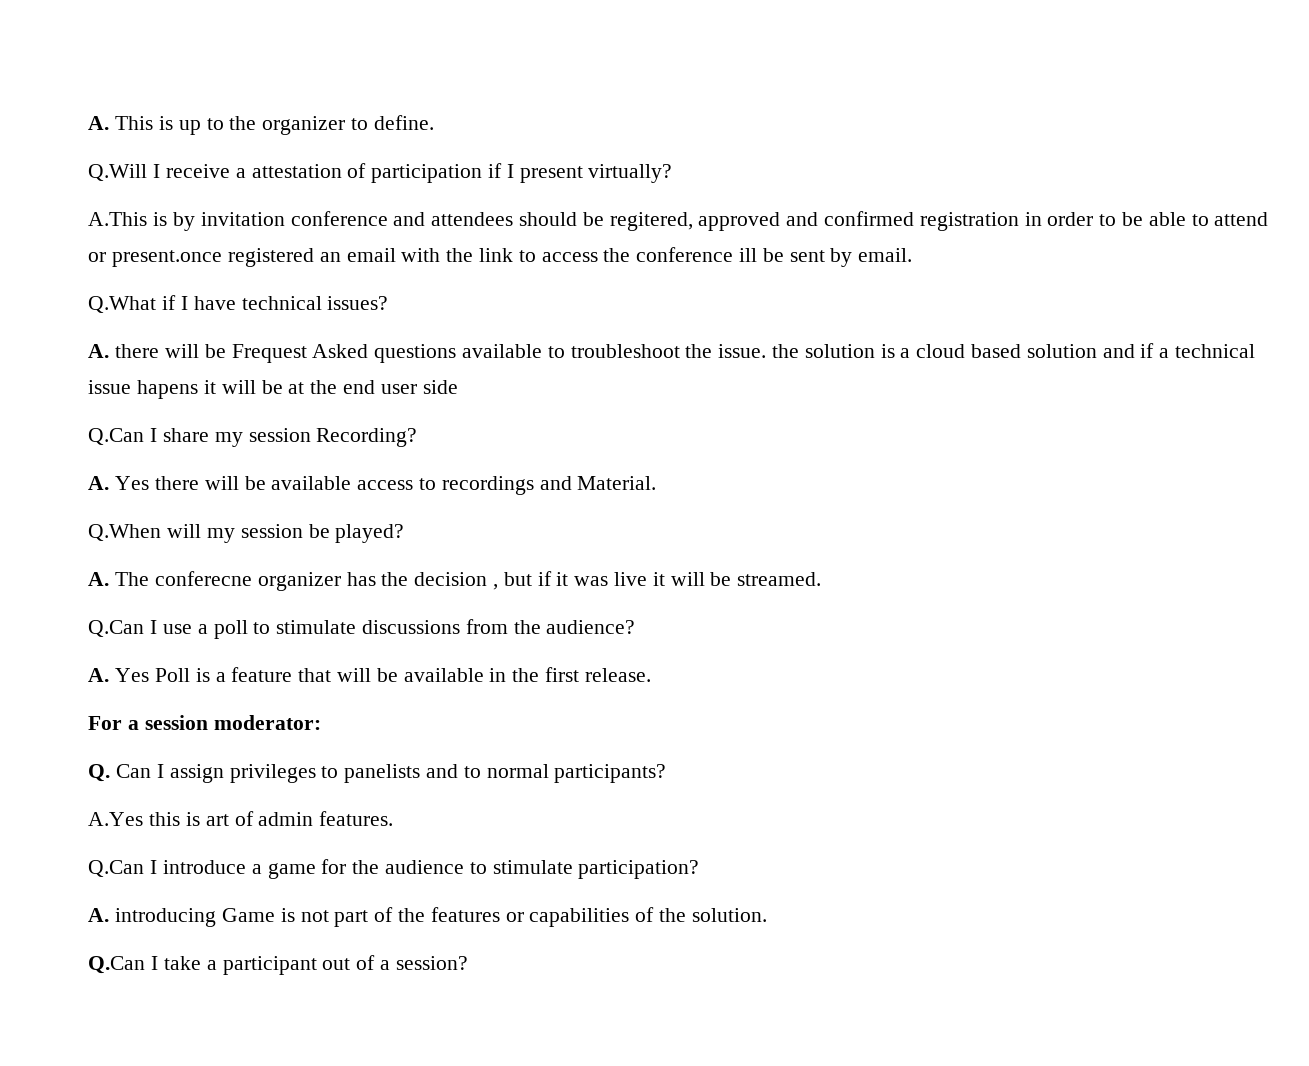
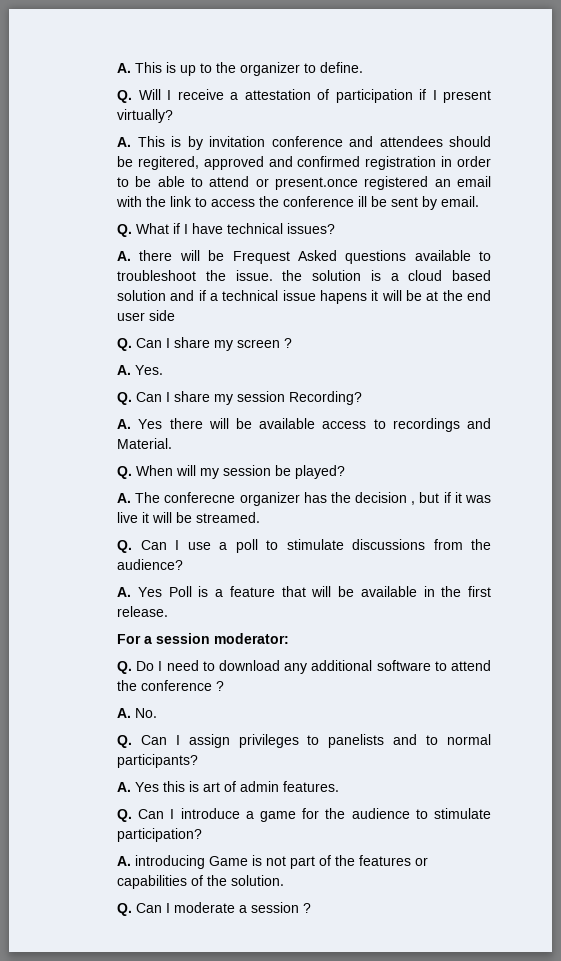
- Q.Will I receive a attestation of participation if I present virtually?
+ Q. Will I receive a attestation of participation if I present virtually?
- A.This is by invitation conference and attendees should be regitered, approved and confirmed registration in order to be able to attend or present.once registered an email with the link to access the conference ill be sent by email.
+ A. This is by invitation conference and attendees should be regitered, approved and confirmed registration in order to be able to attend or present.once registered an email with the link to access the conference ill be sent by email.
- Q.What if I have technical issues?
+ Q. What if I have technical issues?
- Q.Can I share my session Recording?
+ Q. Can I share my screen ?
+ A. Yes.
+ Q. Can I share my session Recording?
- Q.When will my session be played?
+ Q. When will my session be played?
- Q.Can I use a poll to stimulate discussions from the audience?
+ Q. Can I use a poll to stimulate discussions from the audience?
+ Q. Do I need to download any additional software to attend the conference ?
+ A. No.
- A.Yes this is art of admin features.
+ A. Yes this is art of admin features.
- Q.Can I introduce a game for the audience to stimulate participation?
+ Q. Can I introduce a game for the audience to stimulate participation?
- Q.Can I take a participant out of a session?
+ Q. Can I moderate a session ?

